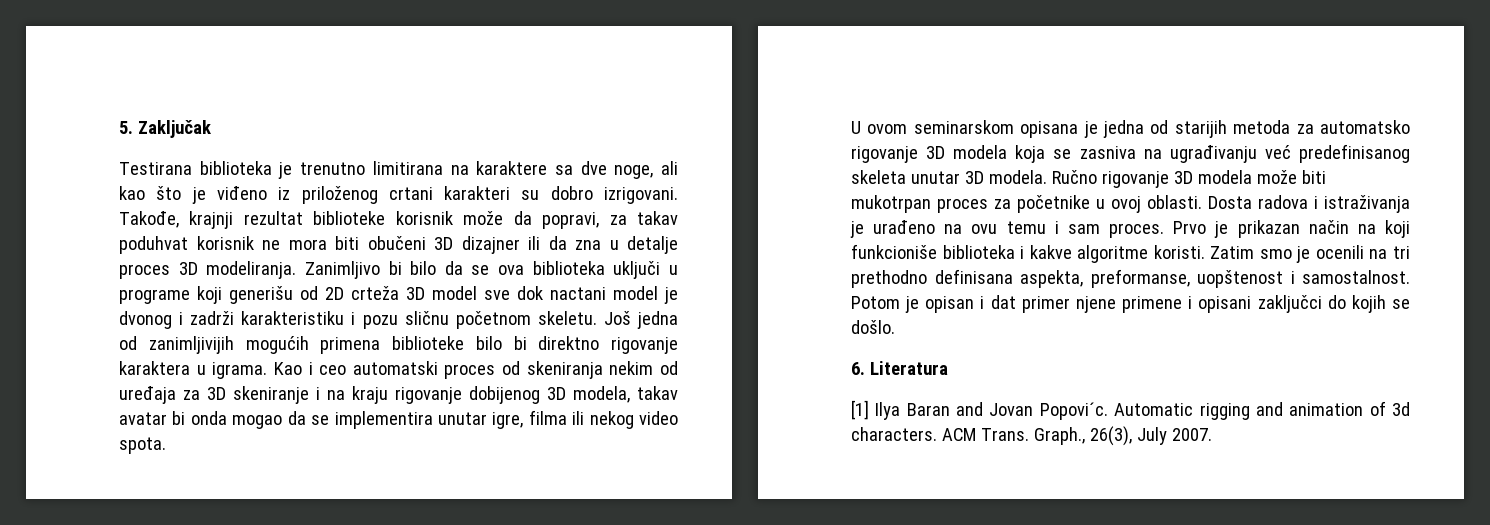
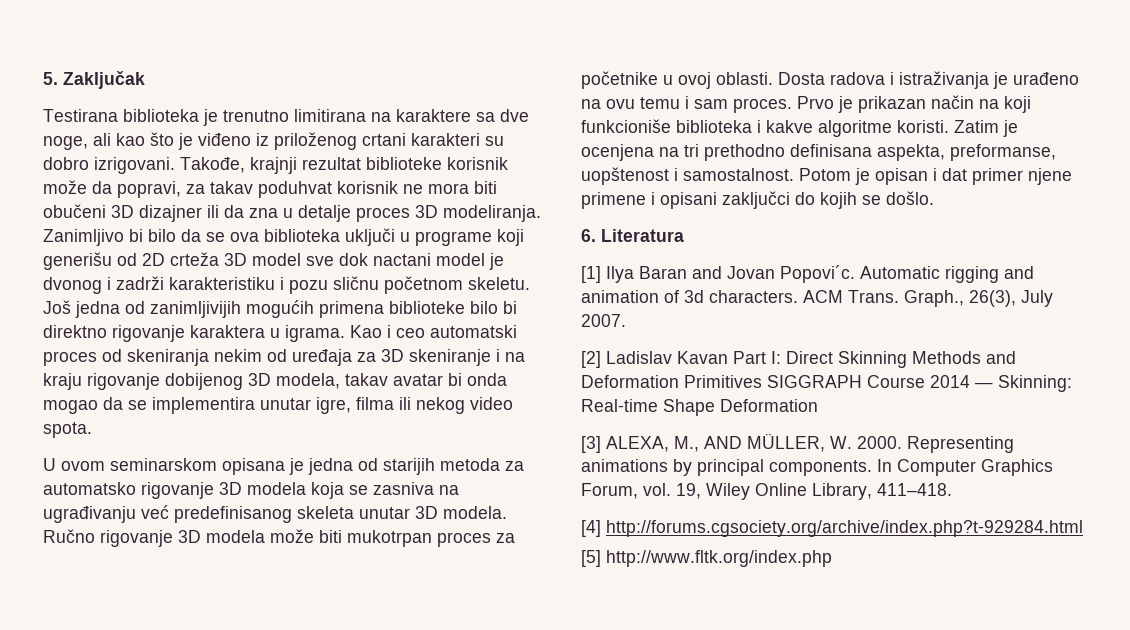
- Zatim smo je ocenili na tri prethodno definisana aspekta, preformanse, uopštenost i samostalnost.
+ Zatim je ocenjena na tri prethodno definisana aspekta, preformanse, uopštenost i samostalnost.
+ [2] Ladislav Kavan Part I: Direct Skinning Methods and Deformation Primitives SIGGRAPH Course 2014 — Skinning: Real-time Shape Deformation
+ [3] ALEXA, M., AND MÜLLER, W. 2000. Representing animations by principal components. In Computer Graphics Forum, vol. 19, Wiley Online Library, 411–418.
+ [4] http://forums.cgsociety.org/archive/index.php?t-929284.html
+ [5] http://www.fltk.org/index.php

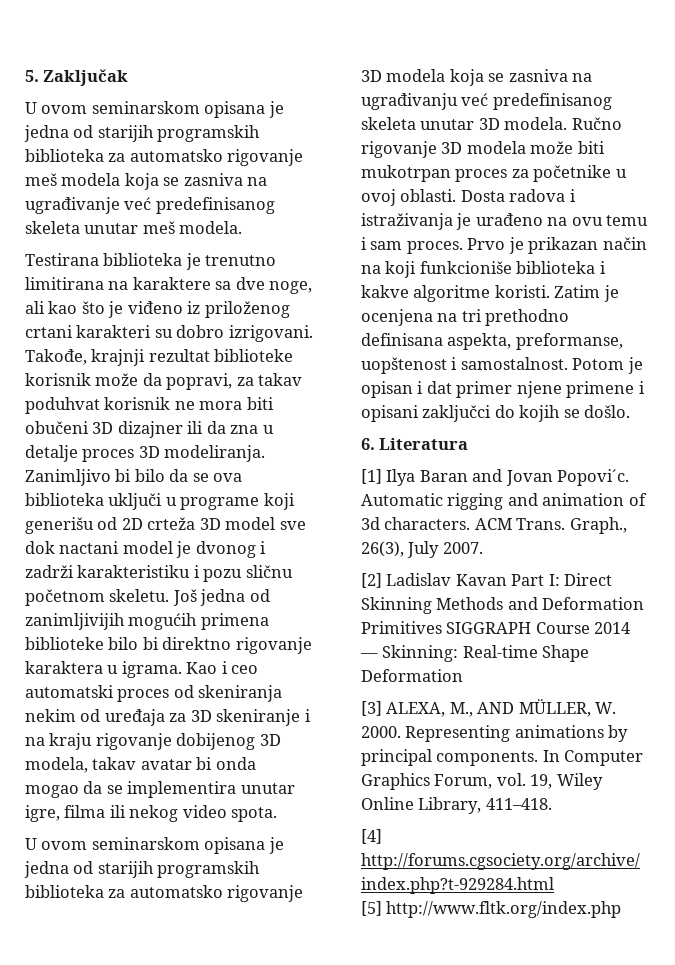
+ U ovom seminarskom opisana je jedna od starijih programskih biblioteka za automatsko rigovanje meš modela koja se zasniva na ugrađivanje već predefinisanog skeleta unutar meš modela.
- U ovom seminarskom opisana je jedna od starijih metoda za automatsko rigovanje 3D modela koja se zasniva na ugrađivanju već predefinisanog skeleta unutar 3D modela.
+ U ovom seminarskom opisana je jedna od starijih programskih biblioteka za automatsko rigovanje 3D modela koja se zasniva na ugrađivanju već predefinisanog skeleta unutar 3D modela.

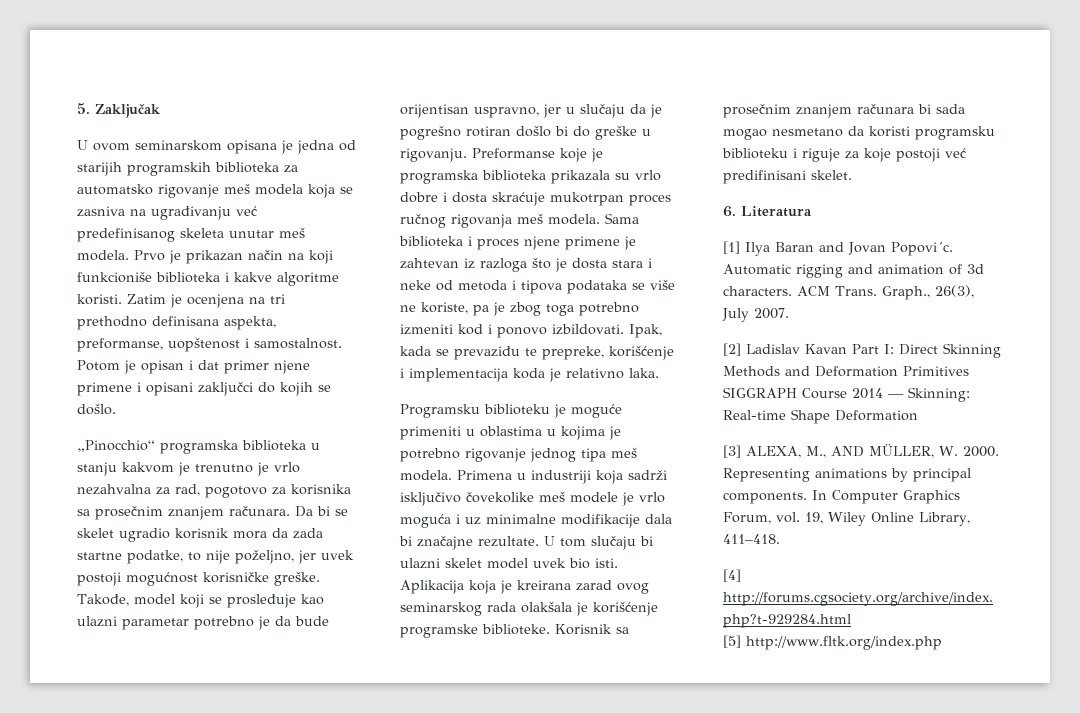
- U ovom seminarskom opisana je jedna od starijih programskih biblioteka za automatsko rigovanje meš modela koja se zasniva na ugrađivanje već predefinisanog skeleta unutar meš modela.
- Testirana biblioteka je trenutno limitirana na karaktere sa dve noge, ali kao što je viđeno iz priloženog crtani karakteri su dobro izrigovani. Takođe, krajnji rezultat biblioteke korisnik može da popravi, za takav poduhvat korisnik ne mora biti obučeni 3D dizajner ili da zna u detalje proces 3D modeliranja. Zanimljivo bi bilo da se ova biblioteka uključi u programe koji generišu od 2D crteža 3D model sve dok nactani model je dvonog i zadrži karakteristiku i pozu sličnu početnom skeletu. Još jedna od zanimljivijih mogućih primena biblioteke bilo bi direktno rigovanje karaktera u igrama. Kao i ceo automatski proces od skeniranja nekim od uređaja za 3D skeniranje i na kraju rigovanje dobijenog 3D modela, takav avatar bi onda mogao da se implementira unutar igre, filma ili nekog video spota.
- U ovom seminarskom opisana je jedna od starijih programskih biblioteka za automatsko rigovanje 3D modela koja se zasniva na ugrađivanju već predefinisanog skeleta unutar 3D modela. Ručno rigovanje 3D modela može biti mukotrpan proces za početnike u ovoj oblasti. Dosta radova i istraživanja je urađeno na ovu temu i sam proces.
+ U ovom seminarskom opisana je jedna od starijih programskih biblioteka za automatsko rigovanje meš modela koja se zasniva na ugrađivanju već predefinisanog skeleta unutar meš modela.
+ „Pinocchio“ programska biblioteka u stanju kakvom je trenutno je vrlo nezahvalna za rad, pogotovo za korisnika sa prosečnim znanjem računara. Da bi se skelet ugradio korisnik mora da zada startne podatke, to nije poželjno, jer uvek postoji mogućnost korisničke greške. Takođe, model koji se prosleđuje kao ulazni parametar potrebno je da bude orijentisan uspravno, jer u slučaju da je pogrešno rotiran došlo bi do greške u rigovanju. Preformanse koje je programska biblioteka prikazala su vrlo dobre i dosta skraćuje mukotrpan proces ručnog rigovanja meš modela. Sama biblioteka i proces njene primene je zahtevan iz razloga što je dosta stara i neke od metoda i tipova podataka se više ne koriste, pa je zbog toga potrebno izmeniti kod i ponovo izbildovati. Ipak, kada se prevaziđu te prepreke, korišćenje i implementacija koda je relativno laka.
+ Programsku biblioteku je moguće primeniti u oblastima u kojima je potrebno rigovanje jednog tipa meš modela. Primena u industriji koja sadrži isključivo čovekolike meš modele je vrlo moguća i uz minimalne modifikacije dala bi značajne rezultate. U tom slučaju bi ulazni skelet model uvek bio isti. Aplikacija koja je kreirana zarad ovog seminarskog rada olakšala je korišćenje programske biblioteke. Korisnik sa prosečnim znanjem računara bi sada mogao nesmetano da koristi programsku biblioteku i riguje za koje postoji već predifinisani skelet.

